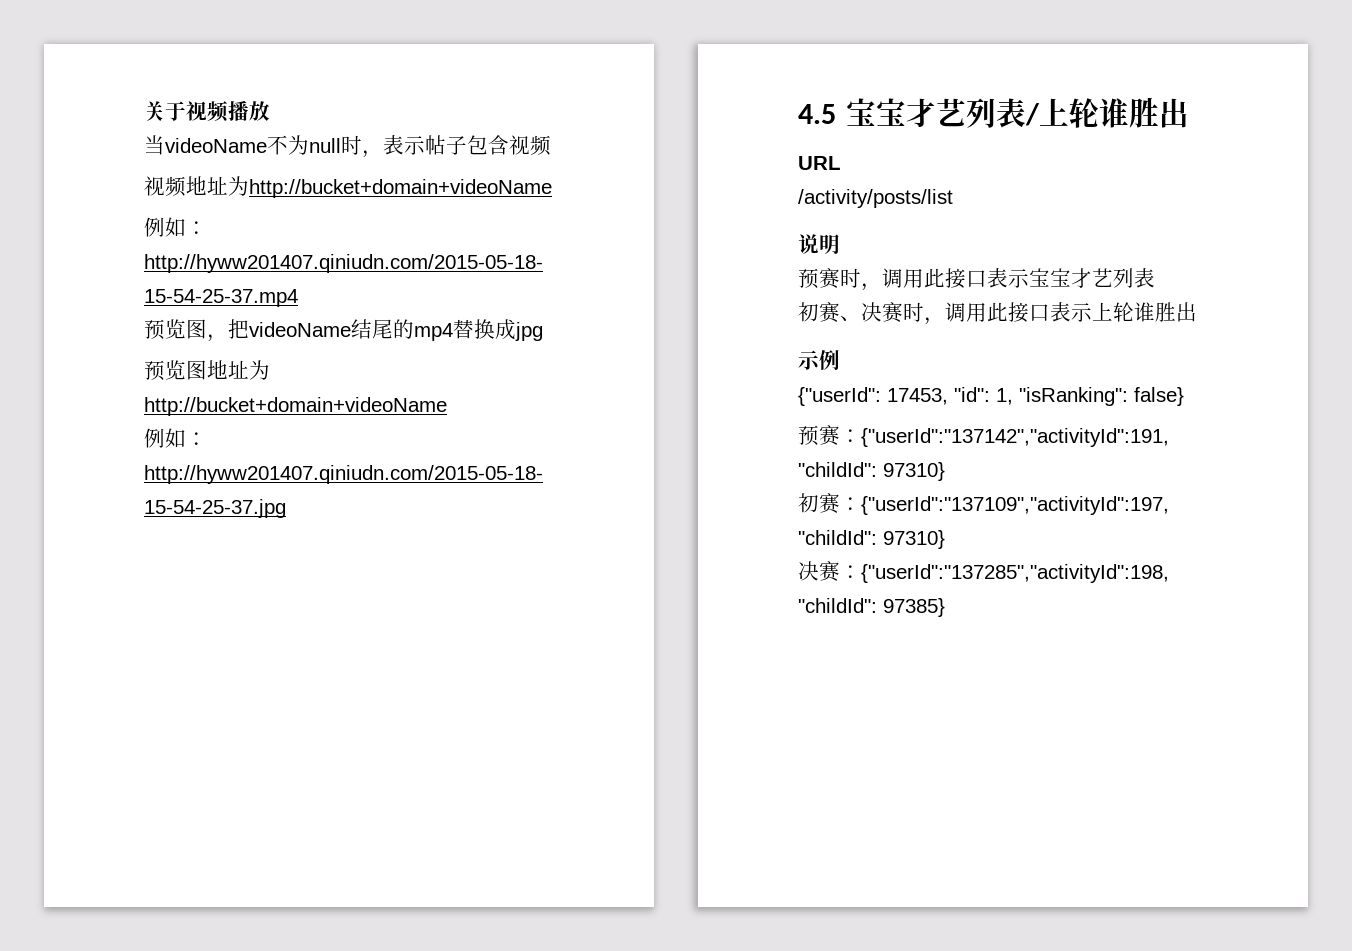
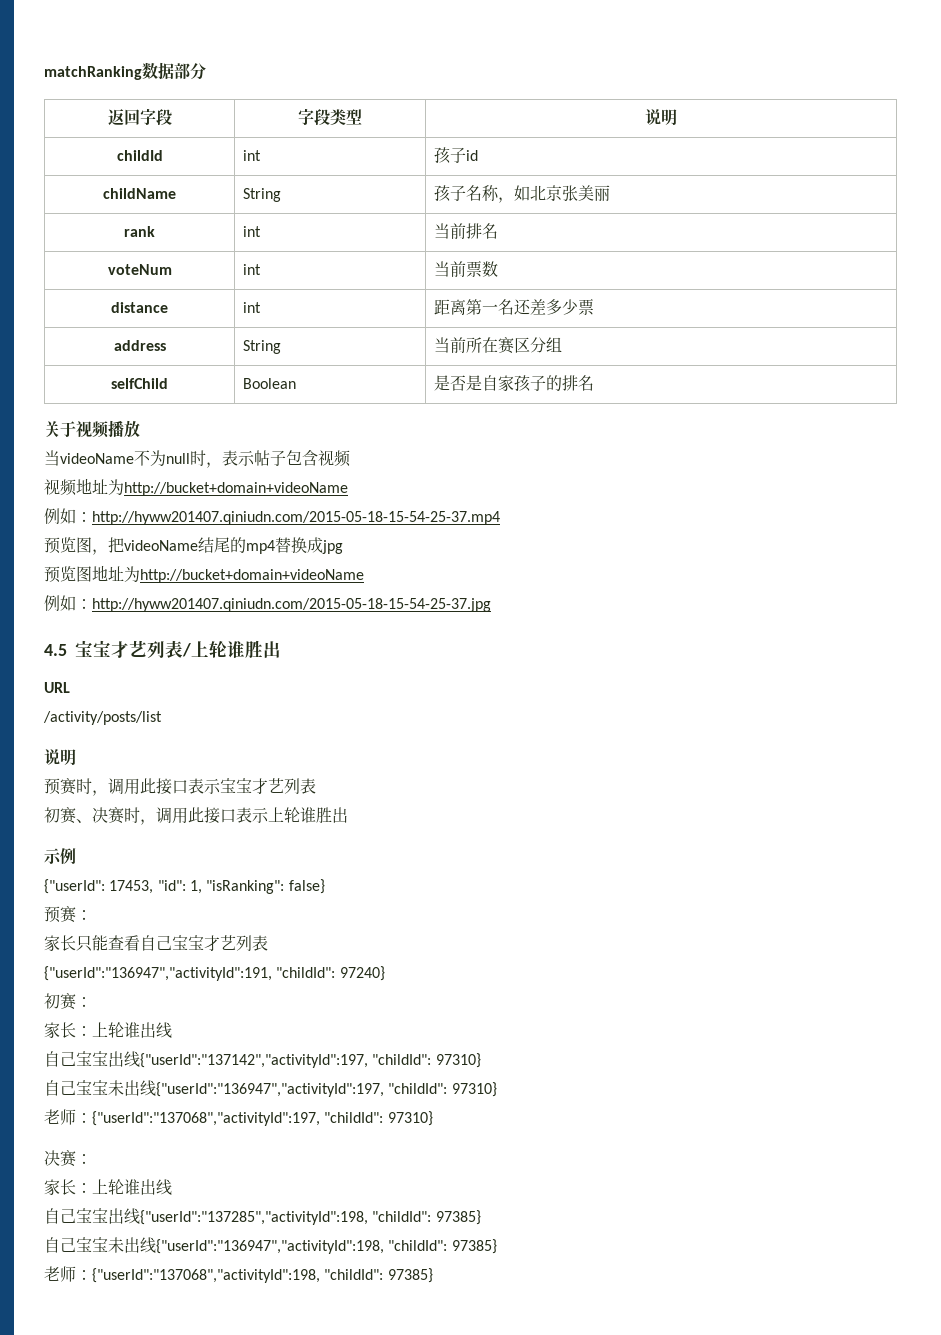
+ matchRanking数据部分
+ 返回字段 | 字段类型 | 说明
+ childId | int | 孩子id
+ childName | String | 孩子名称，如北京张美丽
+ rank | int | 当前排名
+ voteNum | int | 当前票数
+ distance | int | 距离第一名还差多少票
+ address | String | 当前所在赛区分组
+ selfChild | Boolean | 是否是自家孩子的排名
- 预赛：{"userId":"137142","activityId":191, "childId": 97310}
- 初赛：{"userId":"137109","activityId":197, "childId": 97310}
- 决赛：{"userId":"137285","activityId":198, "childId": 97385}
+ 预赛：
+ 家长只能查看自己宝宝才艺列表
+ {"userId":"136947","activityId":191, "childId": 97240}
+ 初赛：
+ 家长：上轮谁出线
+ 自己宝宝出线{"userId":"137142","activityId":197, "childId": 97310}
+ 自己宝宝未出线{"userId":"136947","activityId":197, "childId": 97310}
+ 老师：{"userId":"137068","activityId":197, "childId": 97310}
+ 决赛：
+ 家长：上轮谁出线
+ 自己宝宝出线{"userId":"137285","activityId":198, "childId": 97385}
+ 自己宝宝未出线{"userId":"136947","activityId":198, "childId": 97385}
+ 老师：{"userId":"137068","activityId":198, "childId": 97385}

